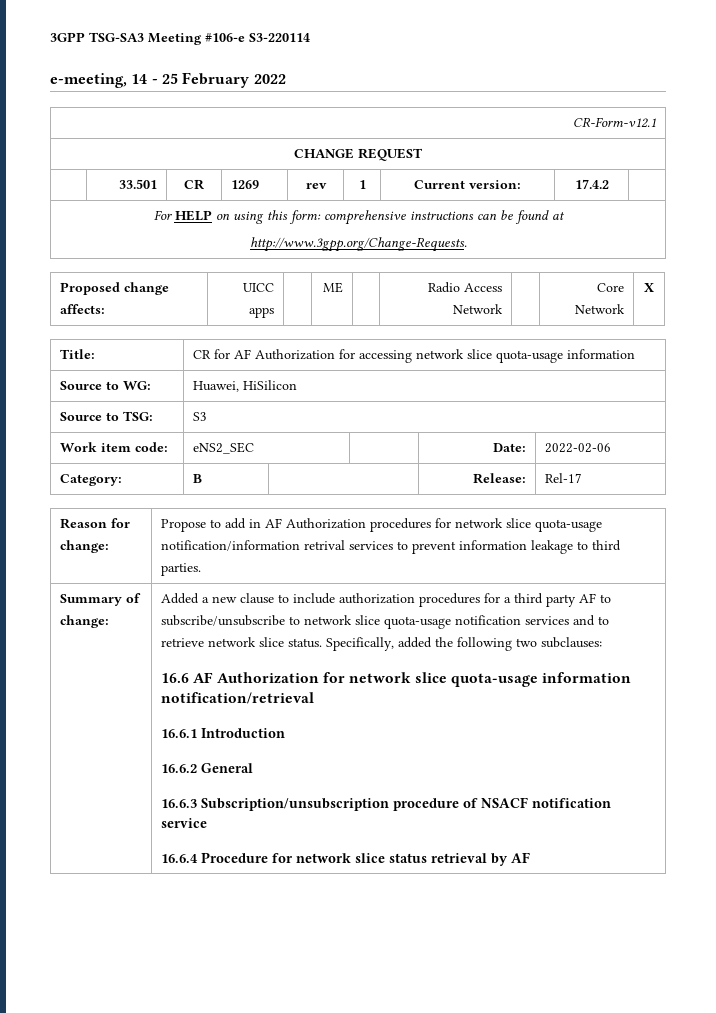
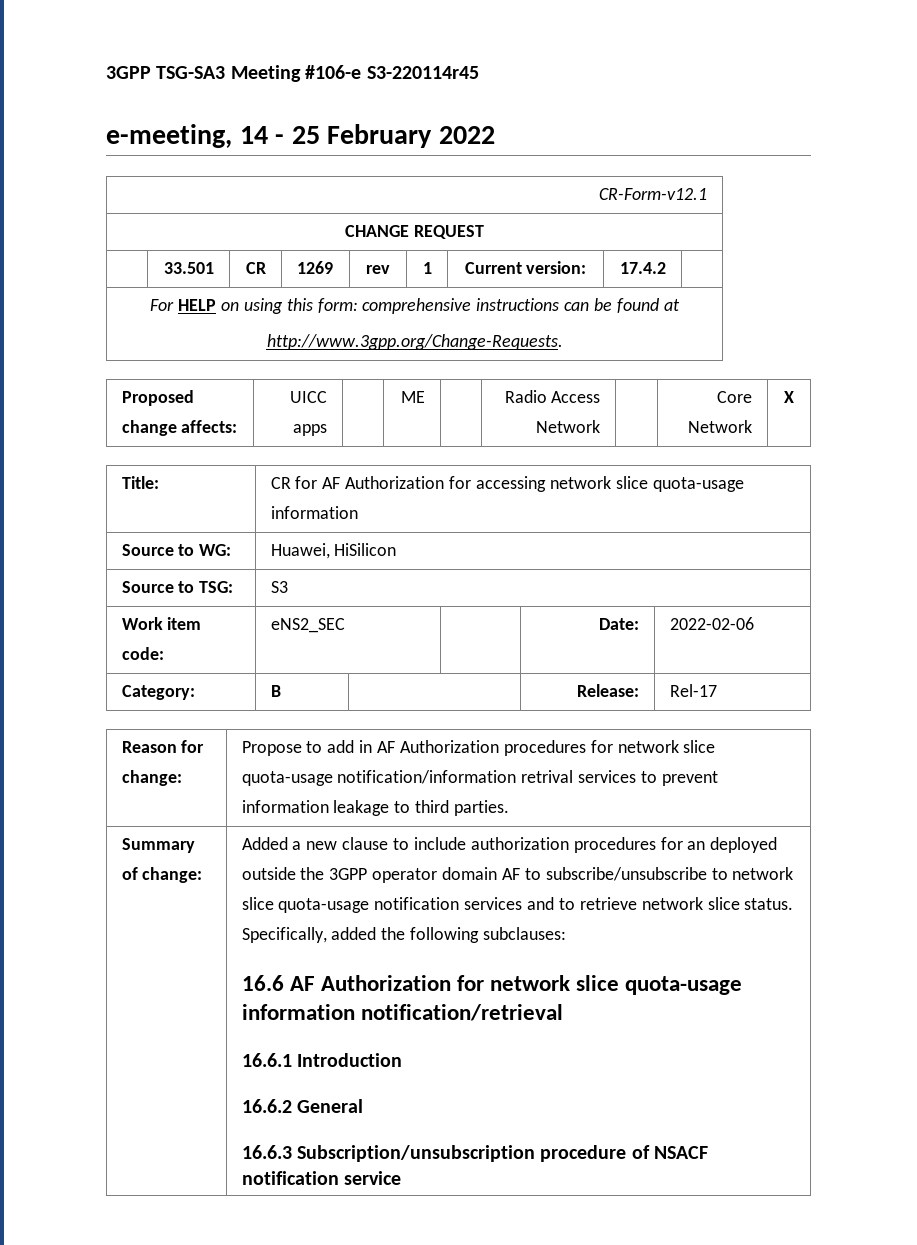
- 3GPP TSG-SA3 Meeting #106-e S3-220114
+ 3GPP TSG-SA3 Meeting #106-e S3-220114r45
- Added a new clause to include authorization procedures for a third party AF to subscribe/unsubscribe to network slice quota-usage notification services and to retrieve network slice status.
+ Added a new clause to include authorization procedures for an deployed outside the 3GPP operator domain AF to subscribe/unsubscribe to network slice quota-usage notification services and to retrieve network slice status.
- Specifically, added the following two subclauses:
+ Specifically, added the following subclauses:
- 16.6.4 Procedure for network slice status retrieval by AF

